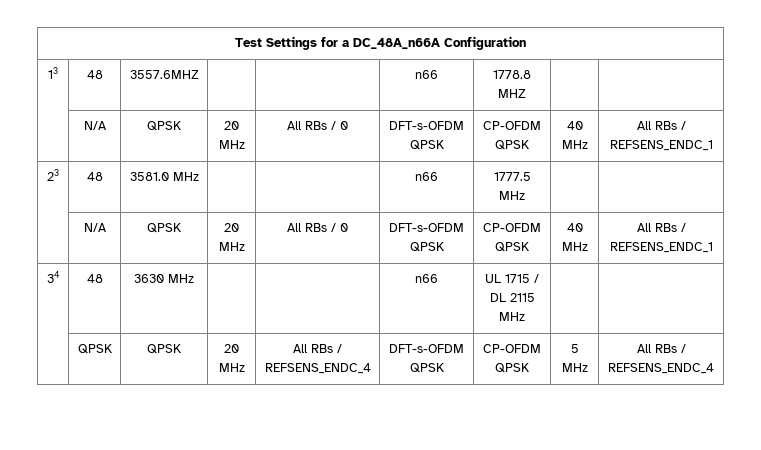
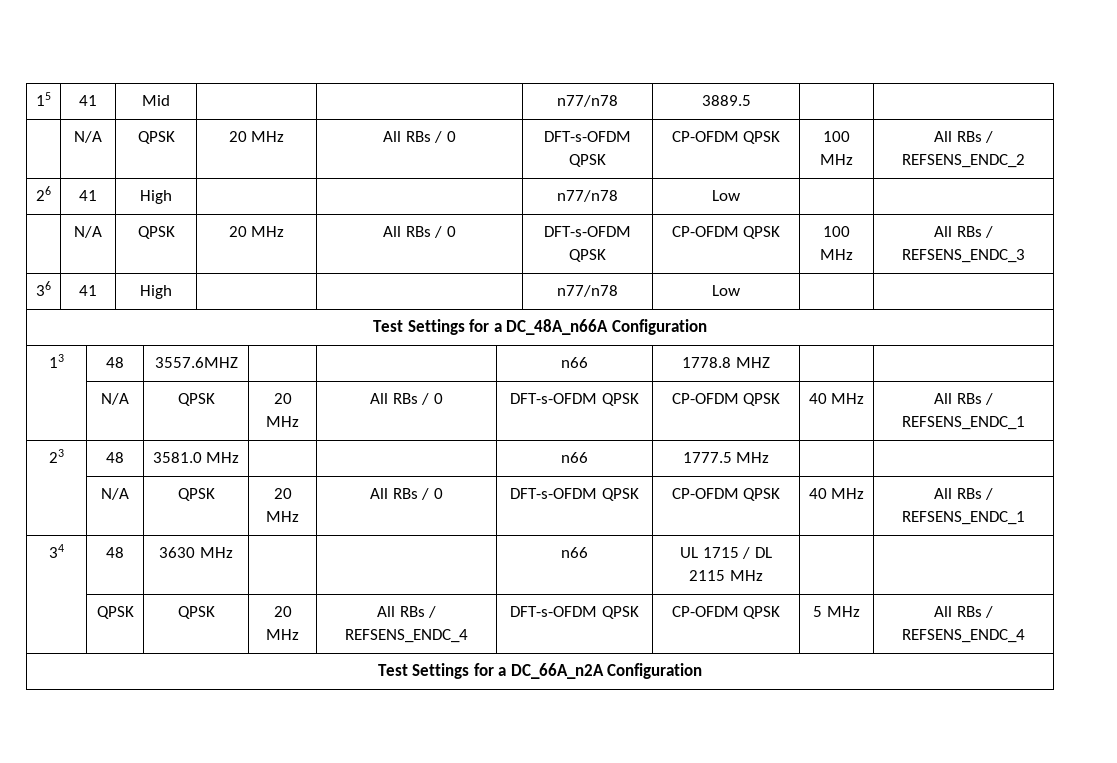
+ 15 | 41 | Mid | | | n77/n78 | 3889.5 | |
+ | N/A | QPSK | 20 MHz | All RBs / 0 | DFT-s-OFDM QPSK | CP-OFDM QPSK | 100 MHz | All RBs / REFSENS_ENDC_2
+ 26 | 41 | High | | | n77/n78 | Low | |
+ | N/A | QPSK | 20 MHz | All RBs / 0 | DFT-s-OFDM QPSK | CP-OFDM QPSK | 100 MHz | All RBs / REFSENS_ENDC_3
+ 36 | 41 | High | | | n77/n78 | Low | |
+ Test Settings for a DC_66A_n2A Configuration

